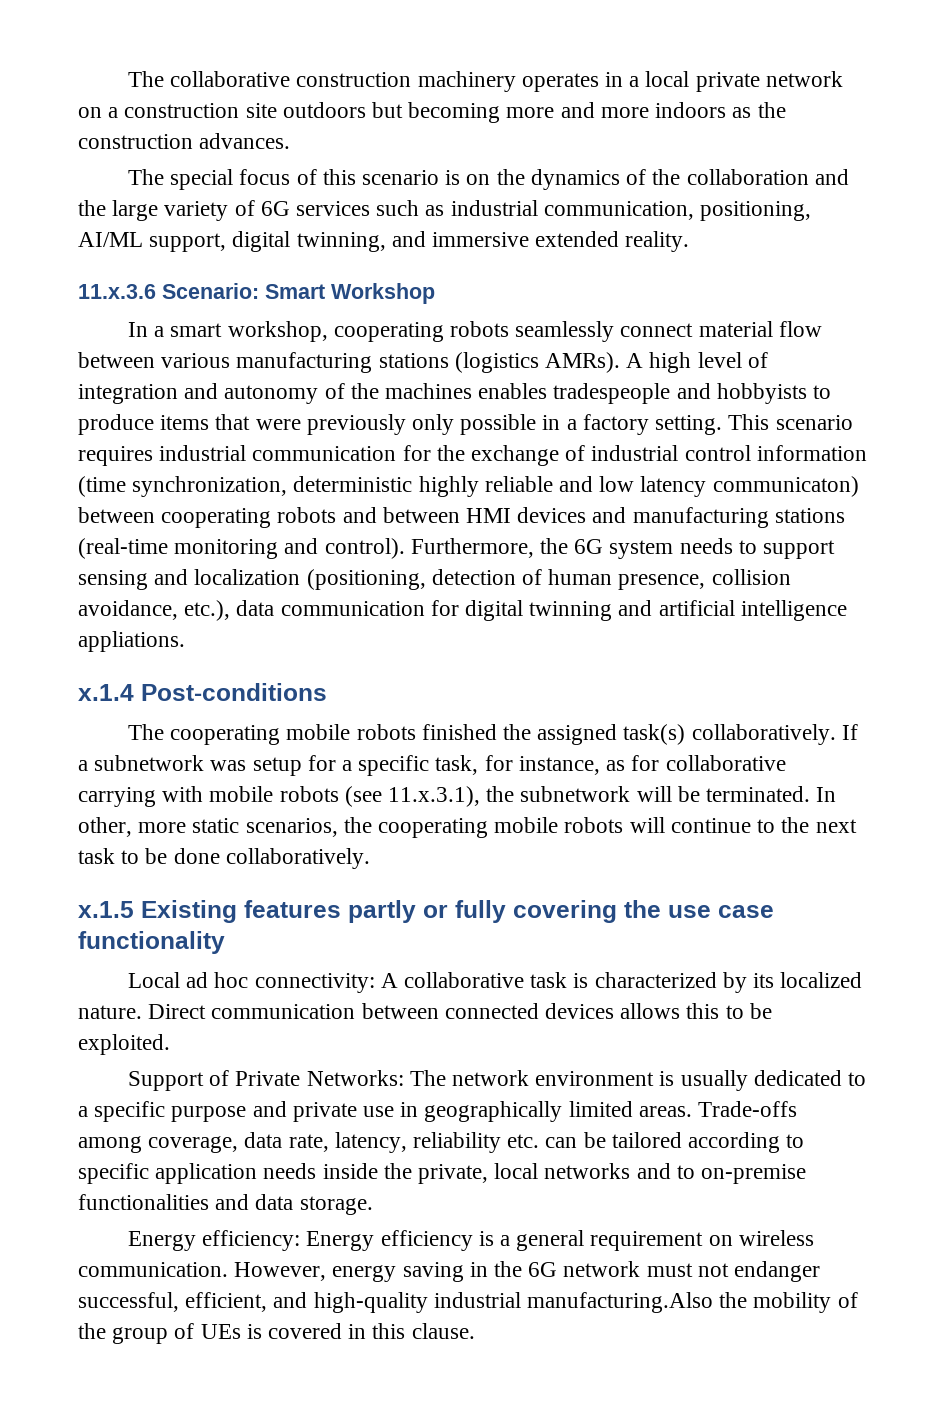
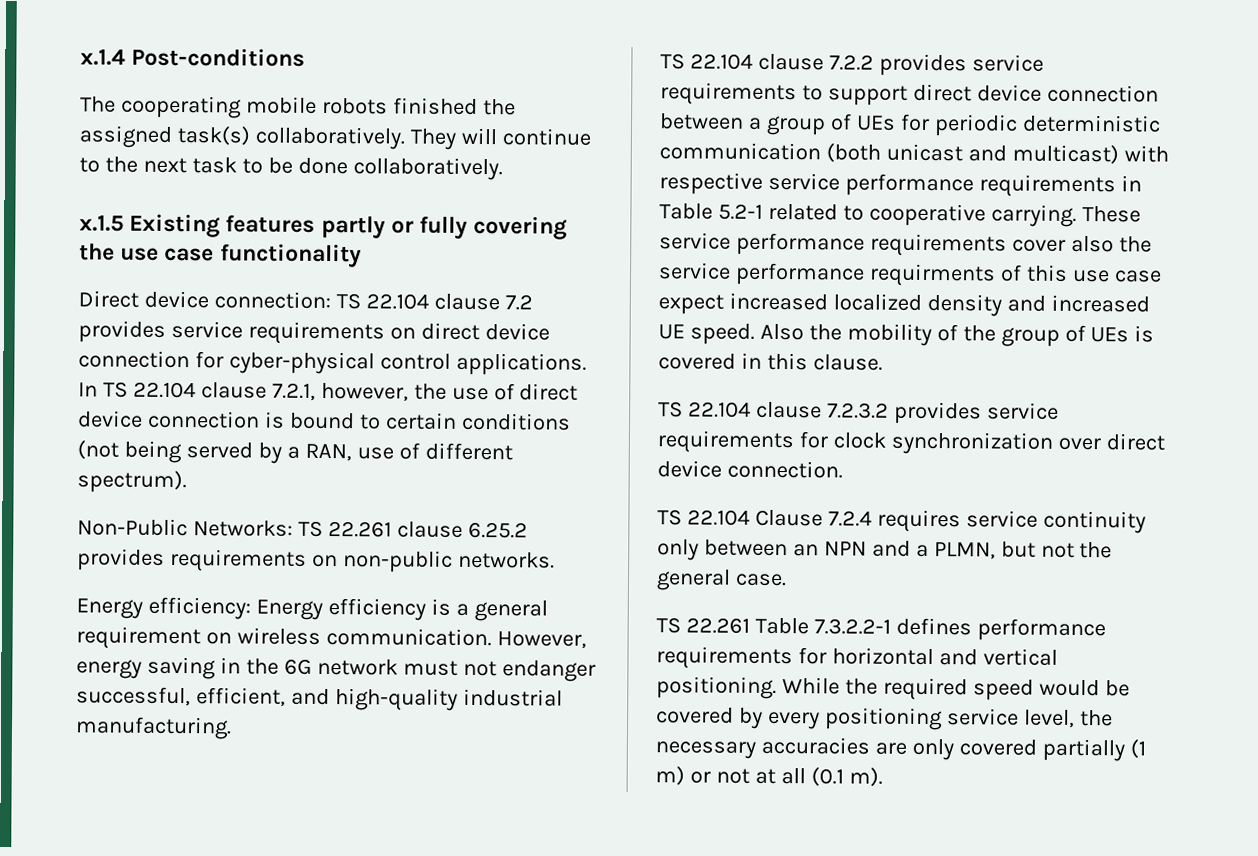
- The collaborative construction machinery operates in a local private network on a construction site outdoors but becoming more and more indoors as the construction advances.
- The special focus of this scenario is on the dynamics of the collaboration and the large variety of 6G services such as industrial communication, positioning, AI/ML support, digital twinning, and immersive extended reality.
- 11.x.3.6 Scenario: Smart Workshop
- In a smart workshop, cooperating robots seamlessly connect material flow between various manufacturing stations (logistics AMRs). A high level of integration and autonomy of the machines enables tradespeople and hobbyists to produce items that were previously only possible in a factory setting. This scenario requires industrial communication for the exchange of industrial control information (time synchronization, deterministic highly reliable and low latency communicaton) between cooperating robots and between HMI devices and manufacturing stations (real-time monitoring and control). Furthermore, the 6G system needs to support sensing and localization (positioning, detection of human presence, collision avoidance, etc.), data communication for digital twinning and artificial intelligence appliations.
- If a subnetwork was setup for a specific task, for instance, as for collaborative carrying with mobile robots (see 11.x.3.1), the subnetwork will be terminated. In other, more static scenarios, the cooperating mobile robots will continue to the next task to be done collaboratively.
+ They will continue to the next task to be done collaboratively.
- Local ad hoc connectivity: A collaborative task is characterized by its localized nature. Direct communication between connected devices allows this to be exploited.
- Support of Private Networks: The network environment is usually dedicated to a specific purpose and private use in geographically limited areas. Trade-offs among coverage, data rate, latency, reliability etc. can be tailored according to specific application needs inside the private, local networks and to on-premise functionalities and data storage.
+ Direct device connection: TS 22.104 clause 7.2 provides service requirements on direct device connection for cyber-physical control applications. In TS 22.104 clause 7.2.1, however, the use of direct device connection is bound to certain conditions (not being served by a RAN, use of different spectrum).
+ Non-Public Networks: TS 22.261 clause 6.25.2 provides requirements on non-public networks.
- However, energy saving in the 6G network must not endanger successful, efficient, and high-quality industrial manufacturing.Also the mobility of the group of UEs is covered in this clause.
+ However, energy saving in the 6G network must not endanger successful, efficient, and high-quality industrial manufacturing.
+ TS 22.104 clause 7.2.2 provides service requirements to support direct device connection between a group of UEs for periodic deterministic communication (both unicast and multicast) with respective service performance requirements in Table 5.2-1 related to cooperative carrying. These service performance requirements cover also the service performance requirments of this use case expect increased localized density and increased UE speed. Also the mobility of the group of UEs is covered in this clause.
+ TS 22.104 clause 7.2.3.2 provides service requirements for clock synchronization over direct device connection.
+ TS 22.104 Clause 7.2.4 requires service continuity only between an NPN and a PLMN, but not the general case.
+ TS 22.261 Table 7.3.2.2-1 defines performance requirements for horizontal and vertical positioning. While the required speed would be covered by every positioning service level, the necessary accuracies are only covered partially (1 m) or not at all (0.1 m).

